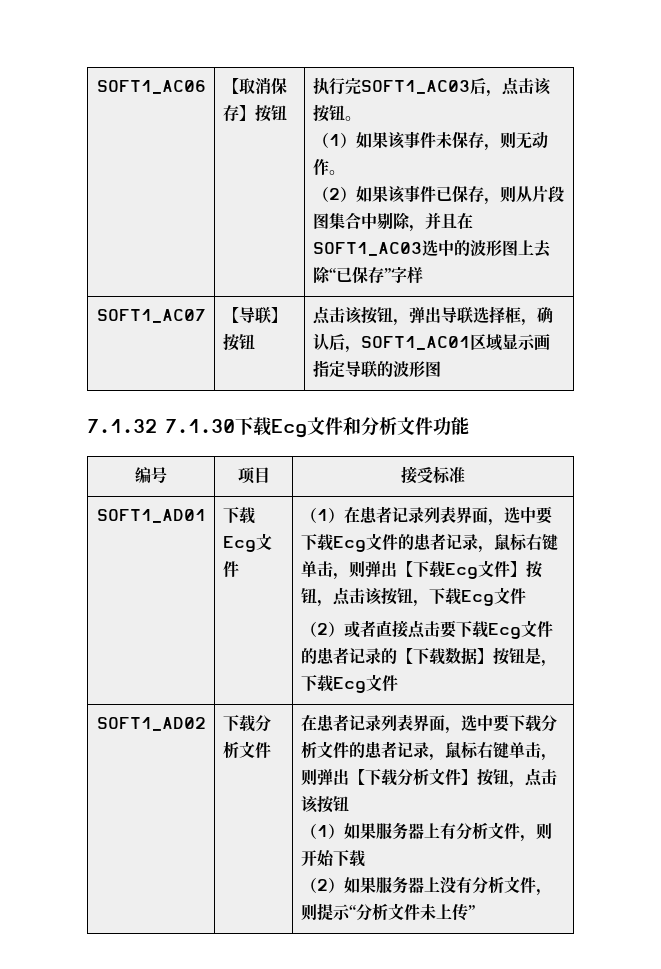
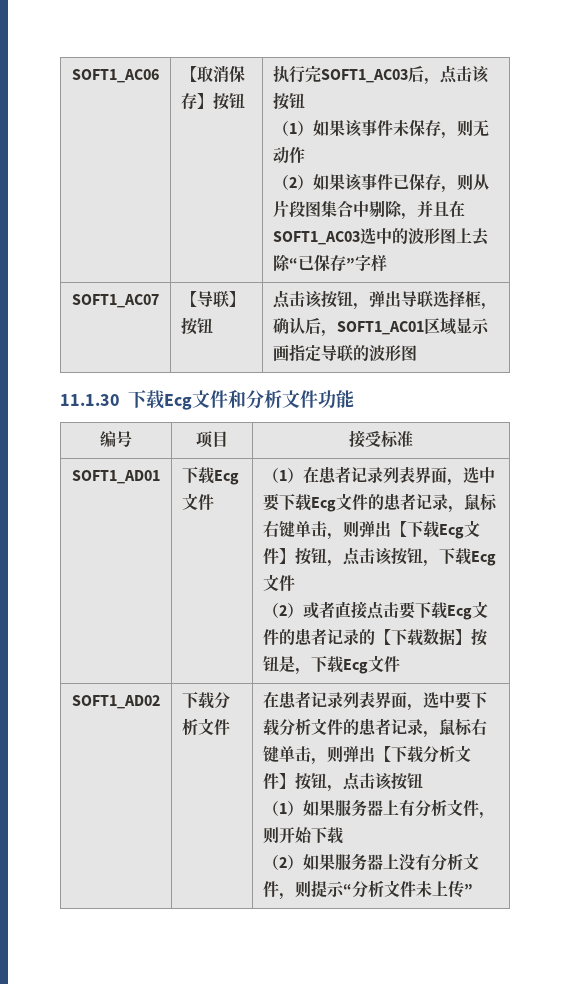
- 执行完SOFT1_AC03后，点击该按钮。
+ 执行完SOFT1_AC03后，点击该按钮
- （1）如果该事件未保存，则无动作。
+ （1）如果该事件未保存，则无动作
- 7.1.32 7.1.30下载Ecg文件和分析文件功能
+ 11.1.30下载Ecg文件和分析文件功能

